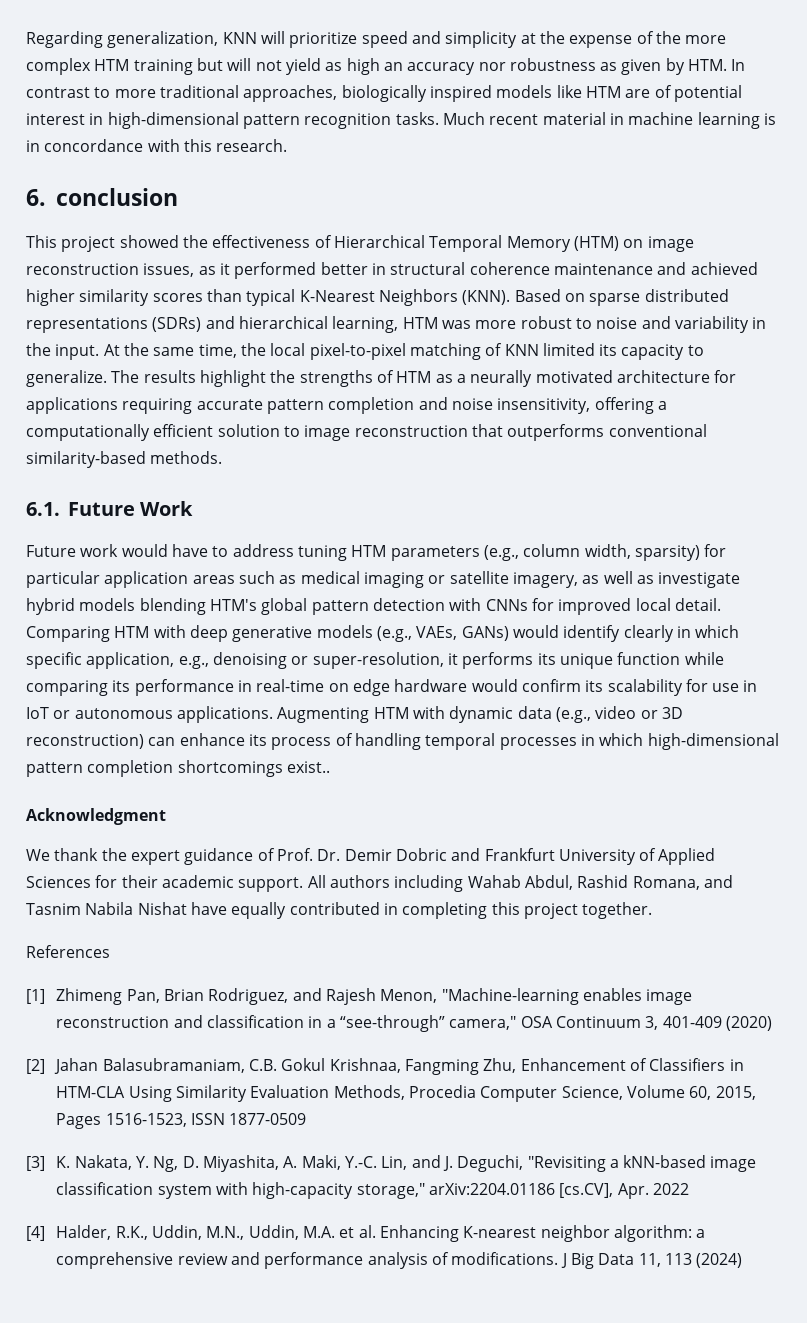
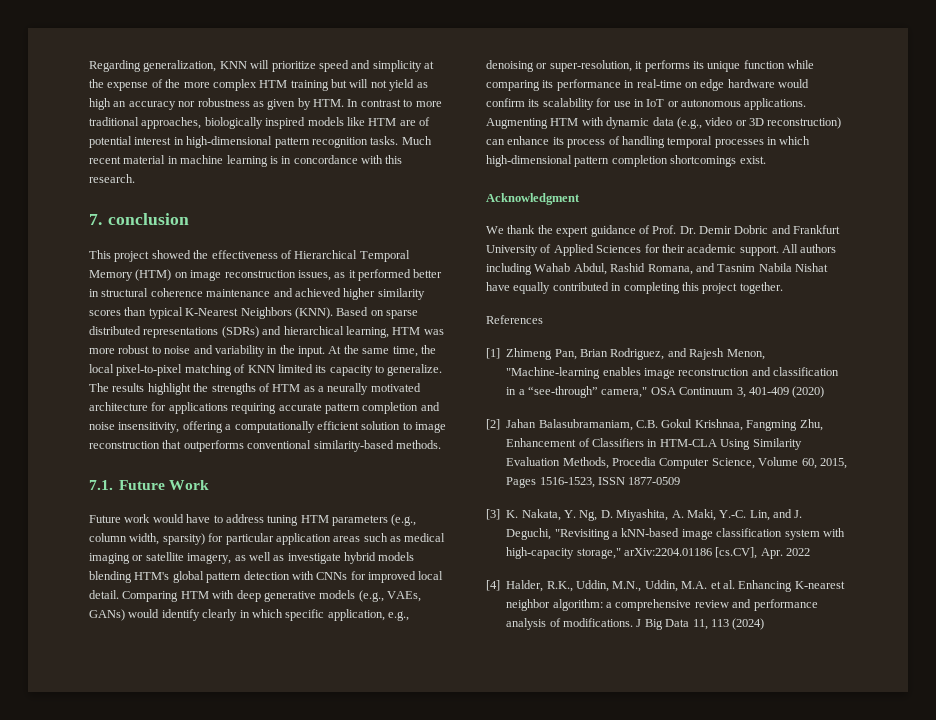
- 6. conclusion
+ 7. conclusion
- 6.1. Future Work
+ 7.1. Future Work
- Augmenting HTM with dynamic data (e.g., video or 3D reconstruction) can enhance its process of handling temporal processes in which high-dimensional pattern completion shortcomings exist..
+ Augmenting HTM with dynamic data (e.g., video or 3D reconstruction) can enhance its process of handling temporal processes in which high-dimensional pattern completion shortcomings exist.

